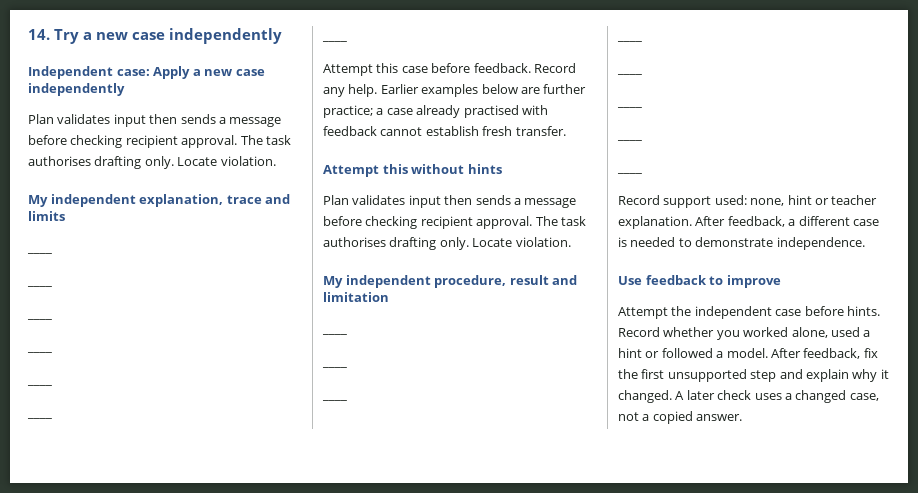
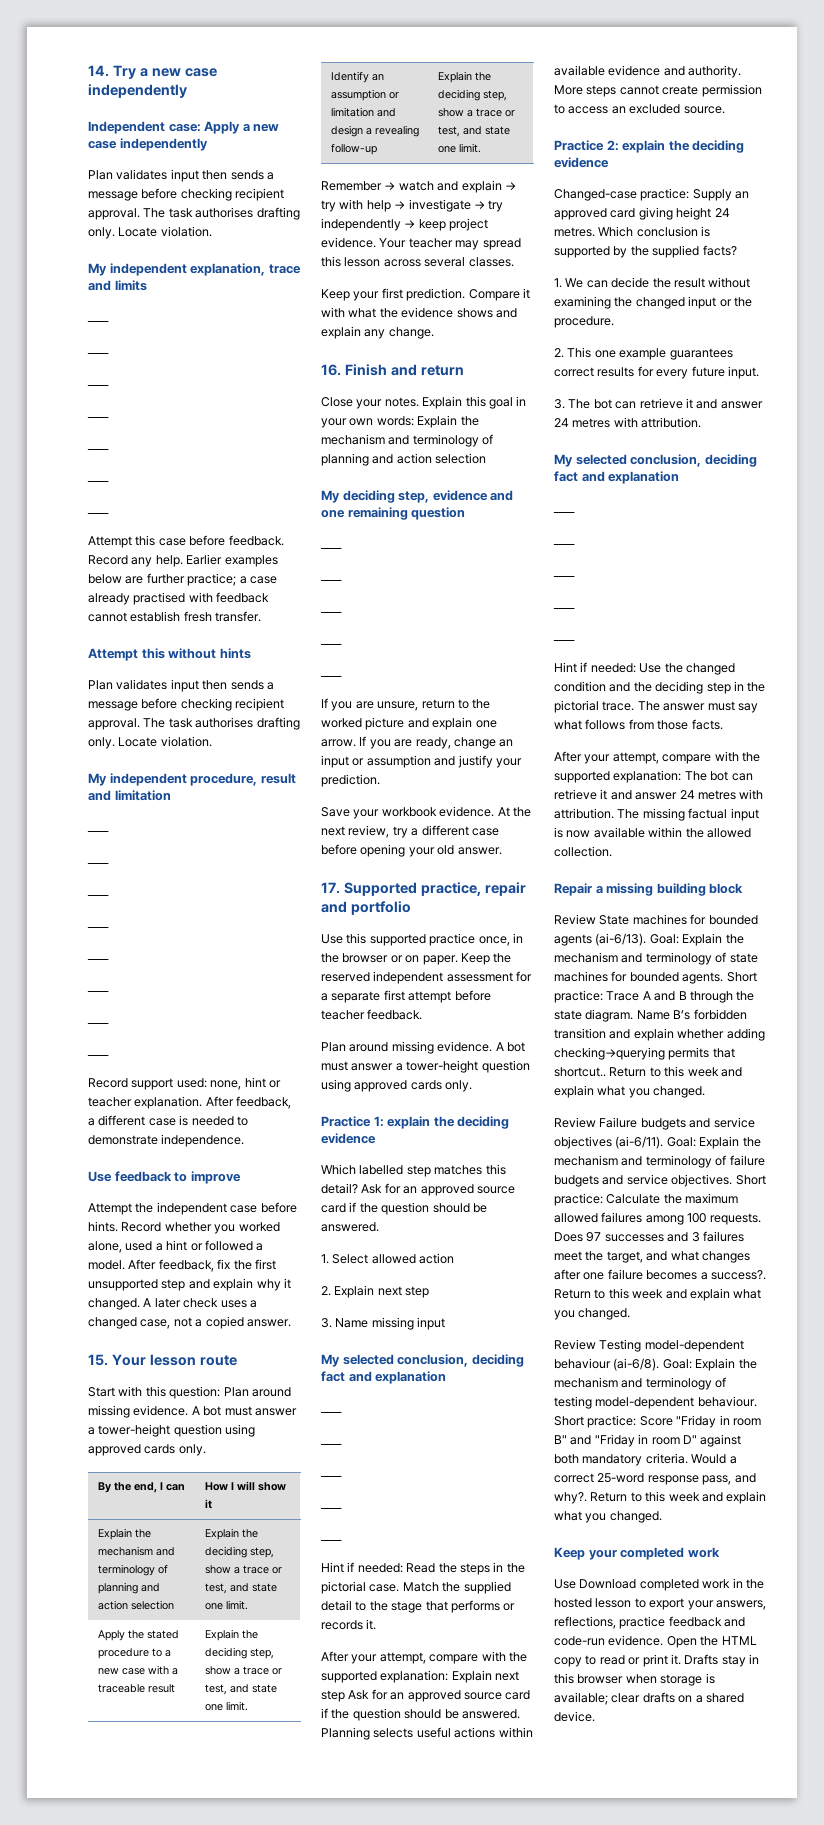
+ 15. Your lesson route
+ Start with this question: Plan around missing evidence. A bot must answer a tower-height question using approved cards only.
+ By the end, I can | How I will show it
+ Explain the mechanism and terminology of planning and action selection | Explain the deciding step, show a trace or test, and state one limit.
+ Apply the stated procedure to a new case with a traceable result | Explain the deciding step, show a trace or test, and state one limit.
+ Identify an assumption or limitation and design a revealing follow-up | Explain the deciding step, show a trace or test, and state one limit.
+ Remember → watch and explain → try with help → investigate → try independently → keep project evidence. Your teacher may spread this lesson across several classes.
+ Keep your first prediction. Compare it with what the evidence shows and explain any change.
+ 16. Finish and return
+ Close your notes. Explain this goal in your own words: Explain the mechanism and terminology of planning and action selection
+ My deciding step, evidence and one remaining question
+ ____
+ ____
+ ____
+ ____
+ ____
+ If you are unsure, return to the worked picture and explain one arrow. If you are ready, change an input or assumption and justify your prediction.
+ Save your workbook evidence. At the next review, try a different case before opening your old answer.
+ 17. Supported practice, repair and portfolio
+ Use this supported practice once, in the browser or on paper. Keep the reserved independent assessment for a separate first attempt before teacher feedback.
+ Plan around missing evidence. A bot must answer a tower-height question using approved cards only.
+ Practice 1: explain the deciding evidence
+ Which labelled step matches this detail? Ask for an approved source card if the question should be answered.
+ 1. Select allowed action
+ 2. Explain next step
+ 3. Name missing input
+ My selected conclusion, deciding fact and explanation
+ ____
+ ____
+ ____
+ ____
+ ____
+ Hint if needed: Read the steps in the pictorial case. Match the supplied detail to the stage that performs or records it.
+ After your attempt, compare with the supported explanation: Explain next step Ask for an approved source card if the question should be answered. Planning selects useful actions within available evidence and authority. More steps cannot create permission to access an excluded source.
+ Practice 2: explain the deciding evidence
+ Changed-case practice: Supply an approved card giving height 24 metres. Which conclusion is supported by the supplied facts?
+ 1. We can decide the result without examining the changed input or the procedure.
+ 2. This one example guarantees correct results for every future input.
+ 3. The bot can retrieve it and answer 24 metres with attribution.
+ My selected conclusion, deciding fact and explanation
+ ____
+ ____
+ ____
+ ____
+ ____
+ Hint if needed: Use the changed condition and the deciding step in the pictorial trace. The answer must say what follows from those facts.
+ After your attempt, compare with the supported explanation: The bot can retrieve it and answer 24 metres with attribution. The missing factual input is now available within the allowed collection.
+ Repair a missing building block
+ Review State machines for bounded agents (ai-6/13). Goal: Explain the mechanism and terminology of state machines for bounded agents. Short practice: Trace A and B through the state diagram. Name B’s forbidden transition and explain whether adding checking→querying permits that shortcut.. Return to this week and explain what you changed.
+ Review Failure budgets and service objectives (ai-6/11). Goal: Explain the mechanism and terminology of failure budgets and service objectives. Short practice: Calculate the maximum allowed failures among 100 requests. Does 97 successes and 3 failures meet the target, and what changes after one failure becomes a success?. Return to this week and explain what you changed.
+ Review Testing model-dependent behaviour (ai-6/8). Goal: Explain the mechanism and terminology of testing model-dependent behaviour. Short practice: Score "Friday in room B" and "Friday in room D" against both mandatory criteria. Would a correct 25-word response pass, and why?. Return to this week and explain what you changed.
+ Keep your completed work
+ Use Download completed work in the hosted lesson to export your answers, reflections, practice feedback and code-run evidence. Open the HTML copy to read or print it. Drafts stay in this browser when storage is available; clear drafts on a shared device.

